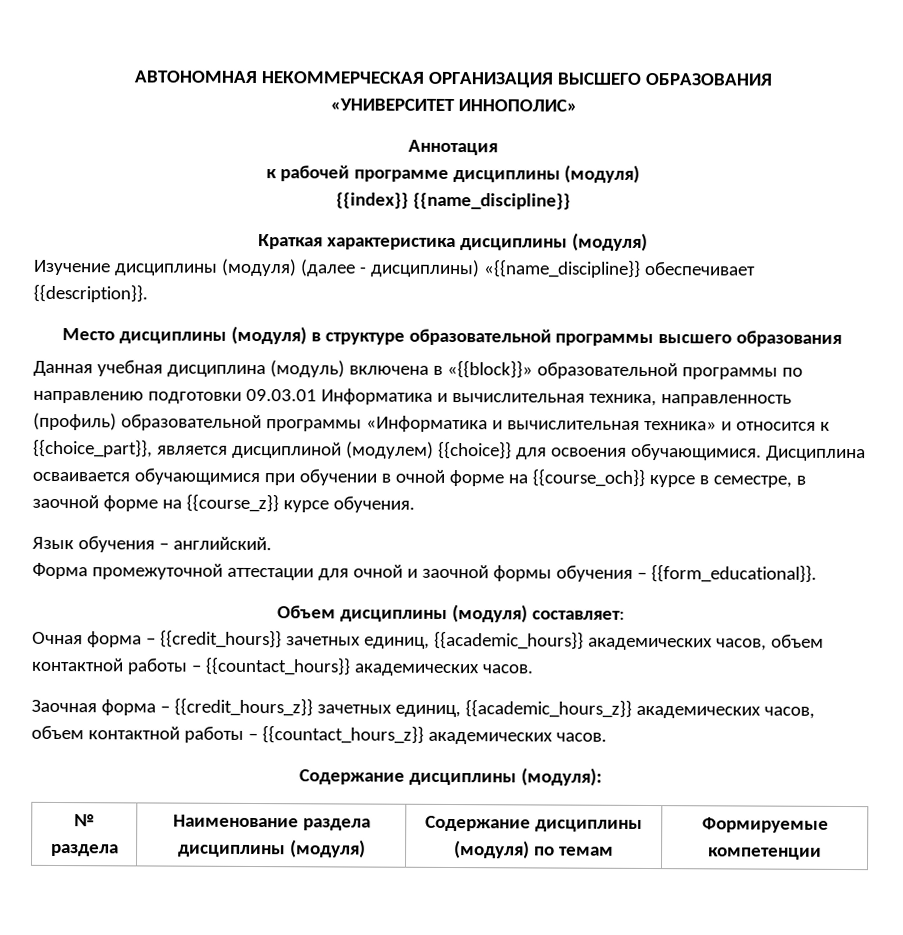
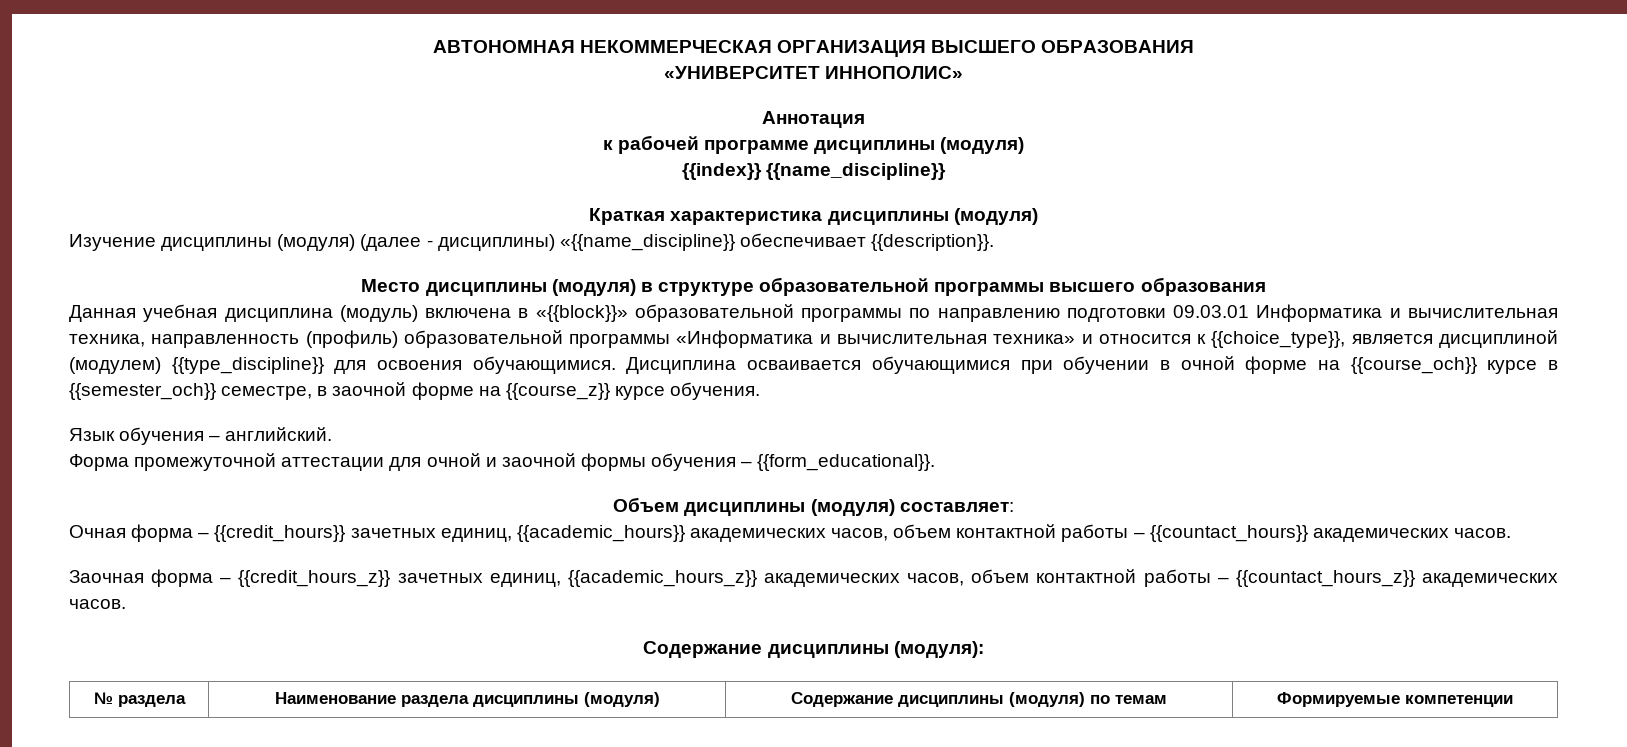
- Данная учебная дисциплина (модуль) включена в «{{block}}» образовательной программы по направлению подготовки 09.03.01 Информатика и вычислительная техника, направленность (профиль) образовательной программы «Информатика и вычислительная техника» и относится к {{choice_part}}, является дисциплиной (модулем) {{choice}} для освоения обучающимися.
+ Данная учебная дисциплина (модуль) включена в «{{block}}» образовательной программы по направлению подготовки 09.03.01 Информатика и вычислительная техника, направленность (профиль) образовательной программы «Информатика и вычислительная техника» и относится к {{choice_type}}, является дисциплиной (модулем) {{type_discipline}} для освоения обучающимися.
- Дисциплина осваивается обучающимися при обучении в очной форме на {{course_och}} курсе в семестре, в заочной форме на {{course_z}} курсе обучения.
+ Дисциплина осваивается обучающимися при обучении в очной форме на {{course_och}} курсе в {{semester_och}} семестре, в заочной форме на {{course_z}} курсе обучения.

